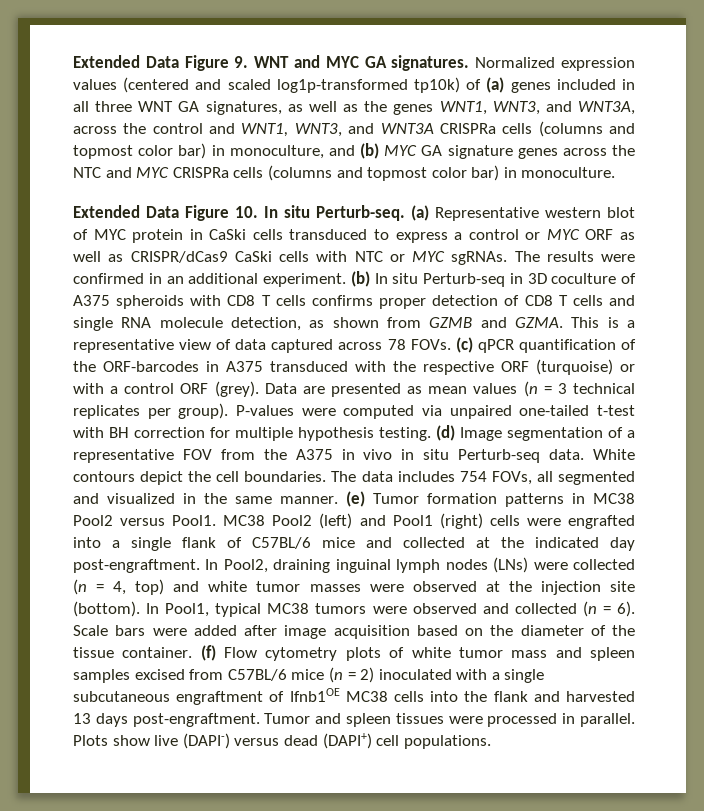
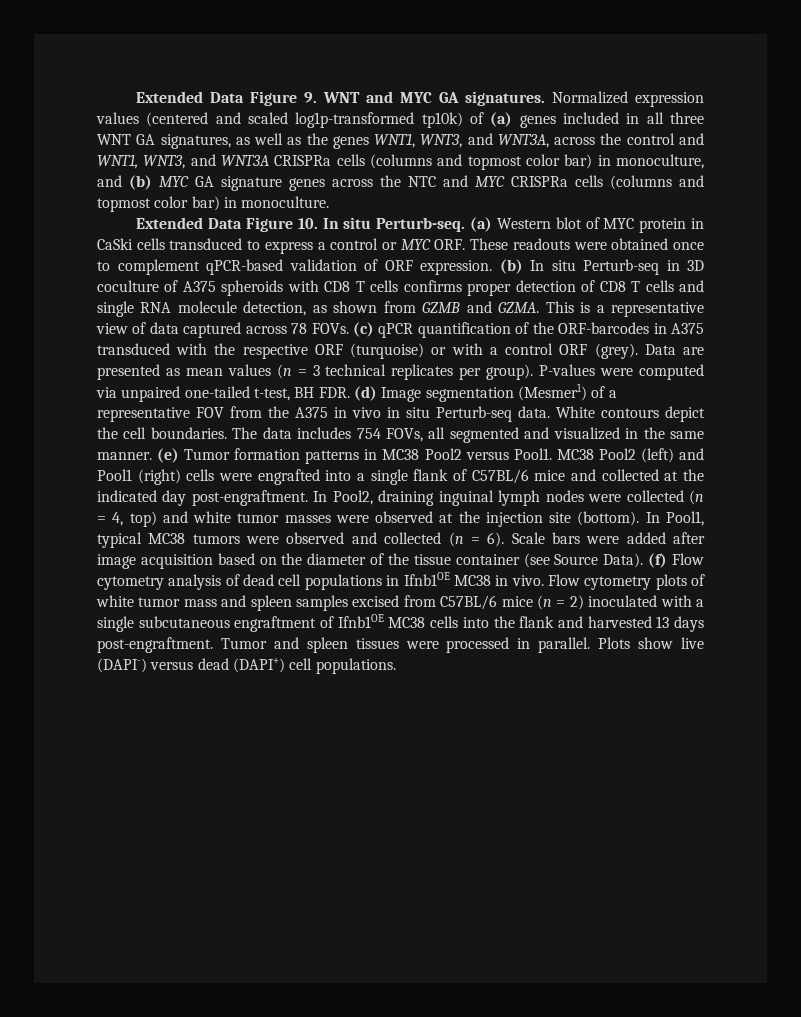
- (a) Representative western blot of MYC protein in CaSki cells transduced to express a control or MYC ORF as well as CRISPR/dCas9 CaSki cells with NTC or MYC sgRNAs. The results were confirmed in an additional experiment.
+ (a) Western blot of MYC protein in CaSki cells transduced to express a control or MYC ORF. These readouts were obtained once to complement qPCR-based validation of ORF expression.
- P-values were computed via unpaired one-tailed t-test with BH correction for multiple hypothesis testing. (d) Image segmentation of a representative FOV from the A375 in vivo in situ Perturb-seq data.
+ P-values were computed via unpaired one-tailed t-test, BH FDR. (d) Image segmentation (Mesmer1) of a representative FOV from the A375 in vivo in situ Perturb-seq data.
- In Pool2, draining inguinal lymph nodes (LNs) were collected (n = 4, top) and white tumor masses were observed at the injection site (bottom).
+ In Pool2, draining inguinal lymph nodes were collected (n = 4, top) and white tumor masses were observed at the injection site (bottom).
- Scale bars were added after image acquisition based on the diameter of the tissue container. (f) Flow cytometry plots of white tumor mass and spleen samples excised from C57BL/6 mice (n = 2) inoculated with a single subcutaneous engraftment of Ifnb1OE MC38 cells into the flank and harvested 13 days post-engraftment.
+ Scale bars were added after image acquisition based on the diameter of the tissue container (see Source Data). (f) Flow cytometry analysis of dead cell populations in Ifnb1OE MC38 in vivo. Flow cytometry plots of white tumor mass and spleen samples excised from C57BL/6 mice (n = 2) inoculated with a single subcutaneous engraftment of Ifnb1OE MC38 cells into the flank and harvested 13 days post-engraftment.

